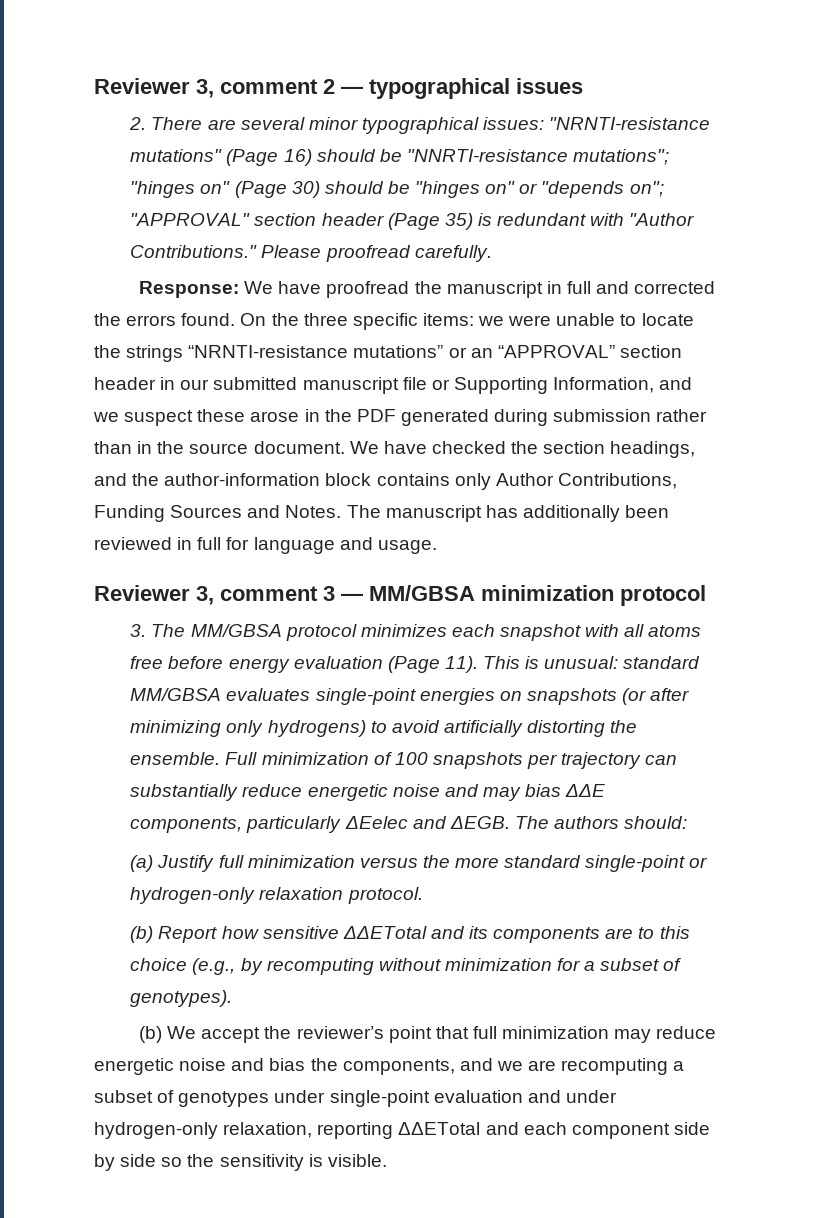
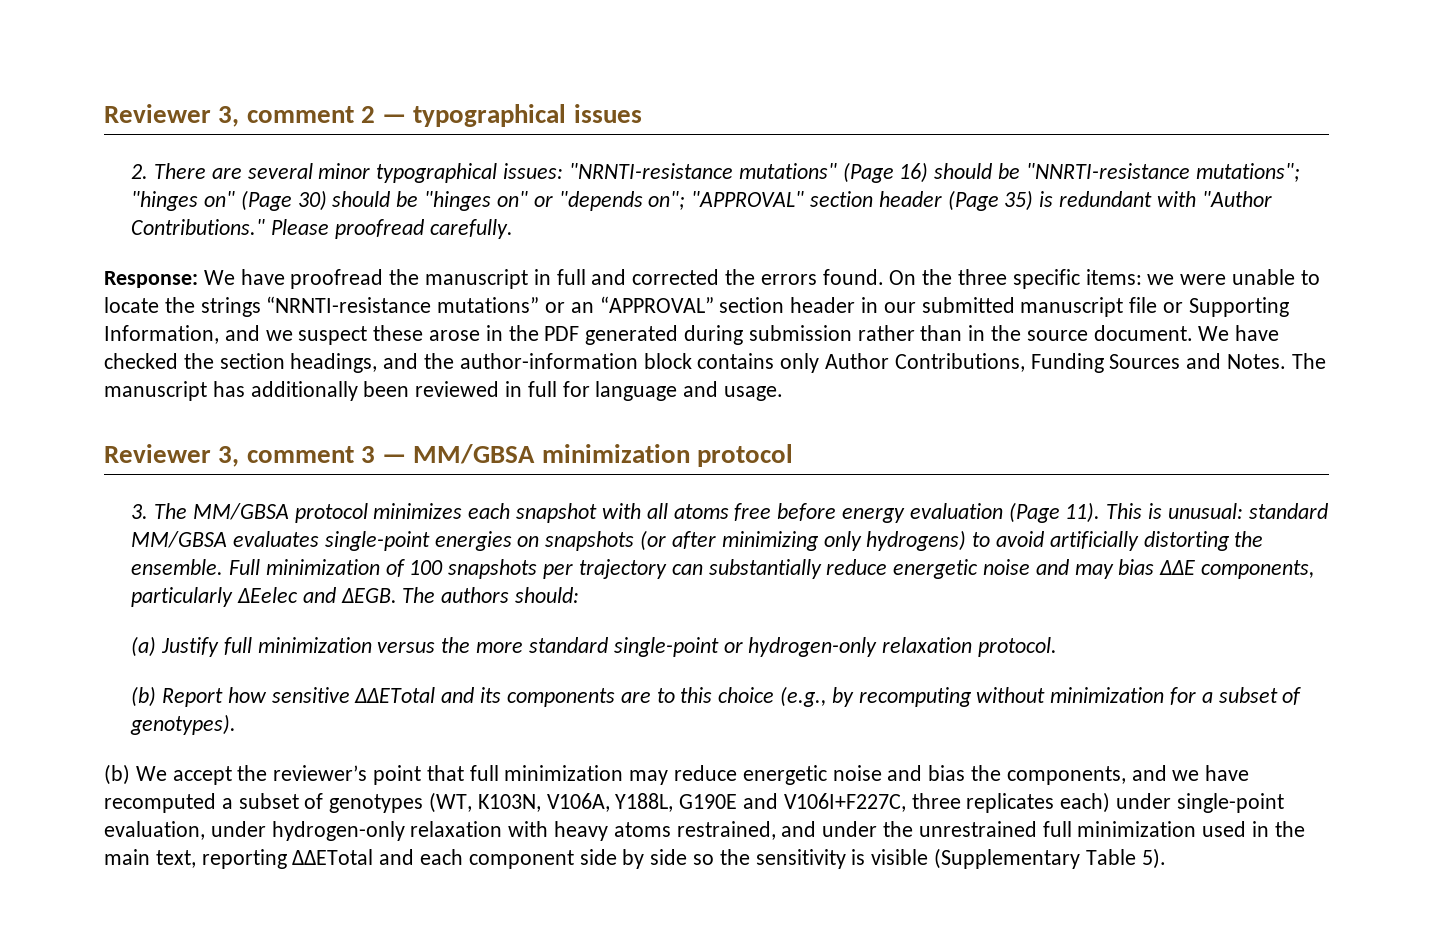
- (b) We accept the reviewer’s point that full minimization may reduce energetic noise and bias the components, and we are recomputing a subset of genotypes under single-point evaluation and under hydrogen-only relaxation, reporting ΔΔETotal and each component side by side so the sensitivity is visible.
+ (b) We accept the reviewer’s point that full minimization may reduce energetic noise and bias the components, and we have recomputed a subset of genotypes (WT, K103N, V106A, Y188L, G190E and V106I+F227C, three replicates each) under single-point evaluation, under hydrogen-only relaxation with heavy atoms restrained, and under the unrestrained full minimization used in the main text, reporting ΔΔETotal and each component side by side so the sensitivity is visible (Supplementary Table 5).

